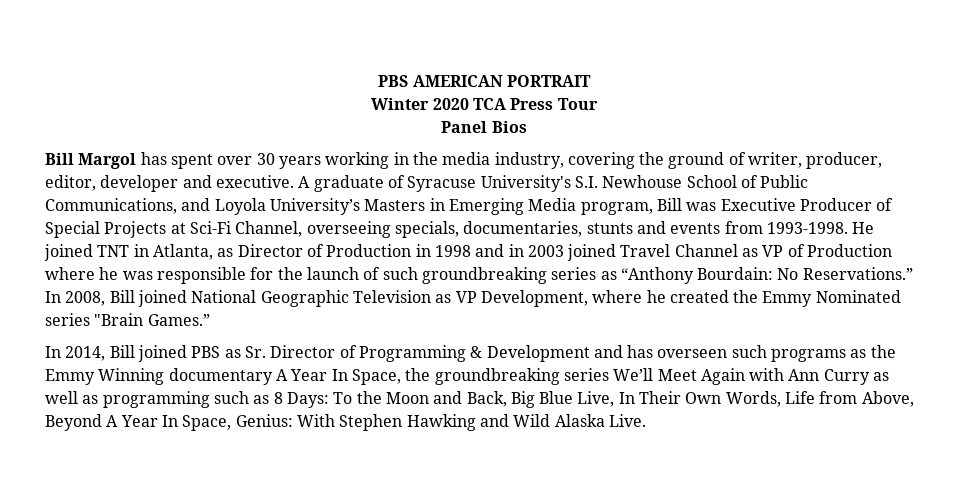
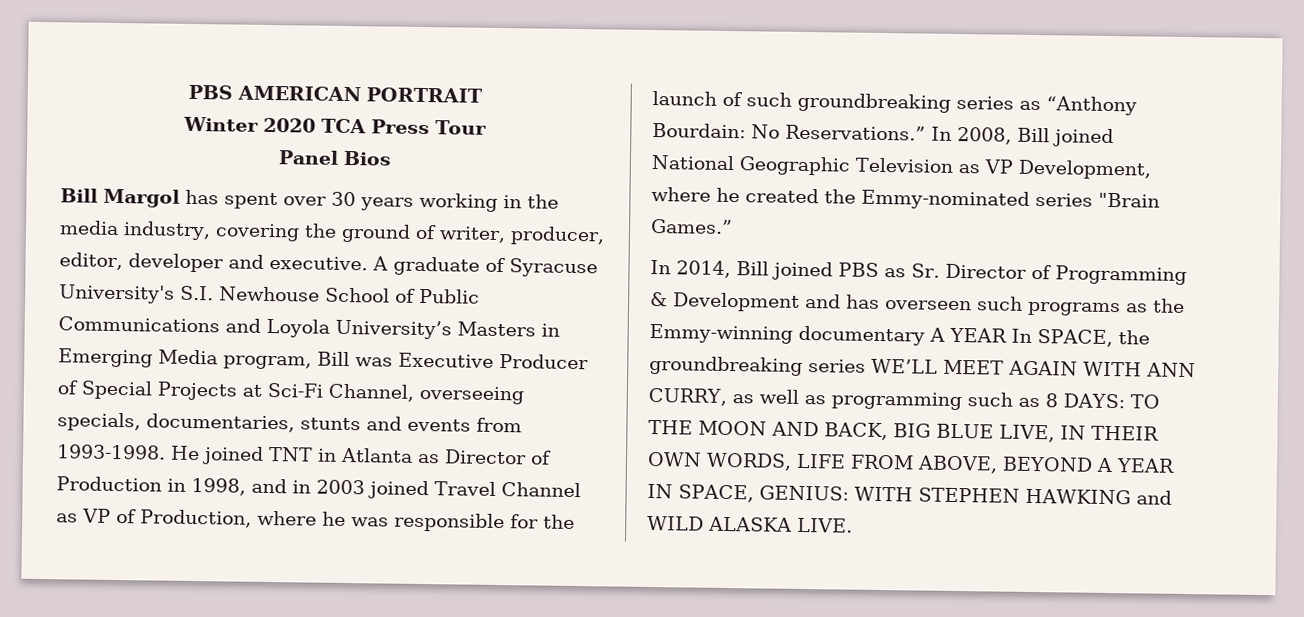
- A graduate of Syracuse University's S.I. Newhouse School of Public Communications, and Loyola University’s Masters in Emerging Media program, Bill was Executive Producer of Special Projects at Sci-Fi Channel, overseeing specials, documentaries, stunts and events from 1993-1998.
+ A graduate of Syracuse University's S.I. Newhouse School of Public Communications and Loyola University’s Masters in Emerging Media program, Bill was Executive Producer of Special Projects at Sci-Fi Channel, overseeing specials, documentaries, stunts and events from 1993-1998.
- He joined TNT in Atlanta, as Director of Production in 1998 and in 2003 joined Travel Channel as VP of Production where he was responsible for the launch of such groundbreaking series as “Anthony Bourdain: No Reservations.”
+ He joined TNT in Atlanta as Director of Production in 1998, and in 2003 joined Travel Channel as VP of Production, where he was responsible for the launch of such groundbreaking series as “Anthony Bourdain: No Reservations.”
- In 2008, Bill joined National Geographic Television as VP Development, where he created the Emmy Nominated series "Brain Games.”
+ In 2008, Bill joined National Geographic Television as VP Development, where he created the Emmy-nominated series "Brain Games.”
- In 2014, Bill joined PBS as Sr. Director of Programming & Development and has overseen such programs as the Emmy Winning documentary A Year In Space, the groundbreaking series We’ll Meet Again with Ann Curry as well as programming such as 8 Days: To the Moon and Back, Big Blue Live, In Their Own Words, Life from Above, Beyond A Year In Space, Genius: With Stephen Hawking and Wild Alaska Live.
+ In 2014, Bill joined PBS as Sr. Director of Programming & Development and has overseen such programs as the Emmy-winning documentary A YEAR In SPACE, the groundbreaking series WE’LL MEET AGAIN WITH ANN CURRY, as well as programming such as 8 DAYS: TO THE MOON AND BACK, BIG BLUE LIVE, IN THEIR OWN WORDS, LIFE FROM ABOVE, BEYOND A YEAR IN SPACE, GENIUS: WITH STEPHEN HAWKING and WILD ALASKA LIVE.

